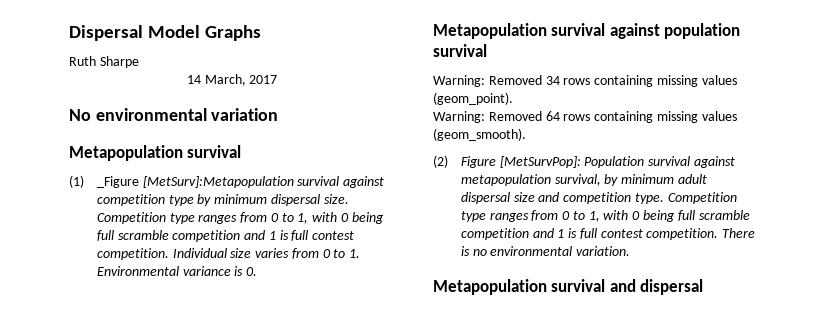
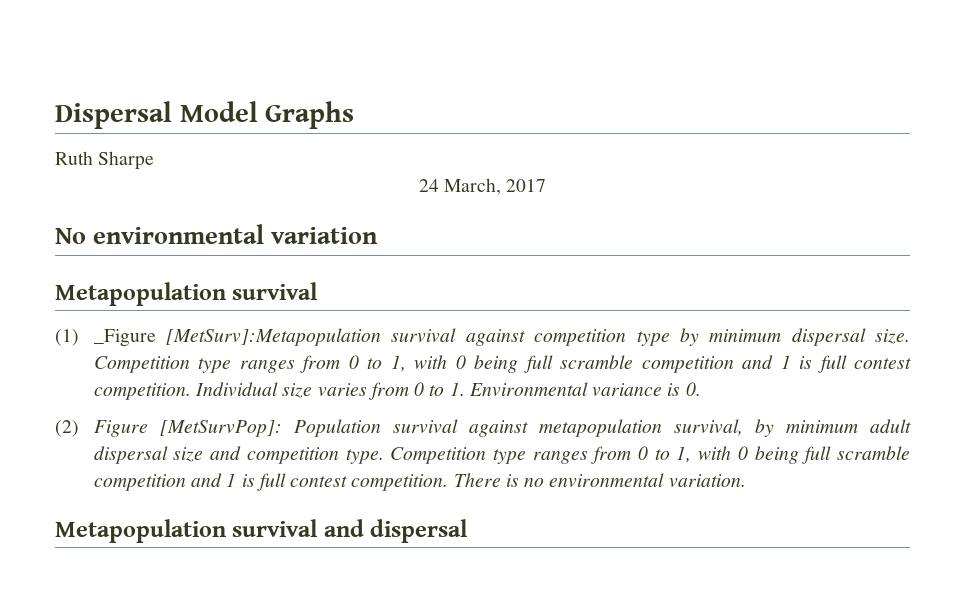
- 14 March, 2017
+ 24 March, 2017
- Metapopulation survival against population survival
- Warning: Removed 34 rows containing missing values (geom_point).
- Warning: Removed 64 rows containing missing values (geom_smooth).

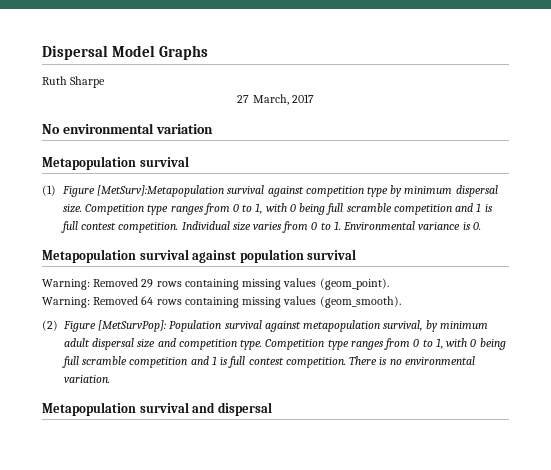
- 24 March, 2017
+ 27 March, 2017
- (1) _Figure [MetSurv]:Metapopulation survival against competition type by minimum dispersal size.
+ (1) Figure [MetSurv]:Metapopulation survival against competition type by minimum dispersal size.
+ Metapopulation survival against population survival
+ Warning: Removed 29 rows containing missing values (geom_point).
+ Warning: Removed 64 rows containing missing values (geom_smooth).

